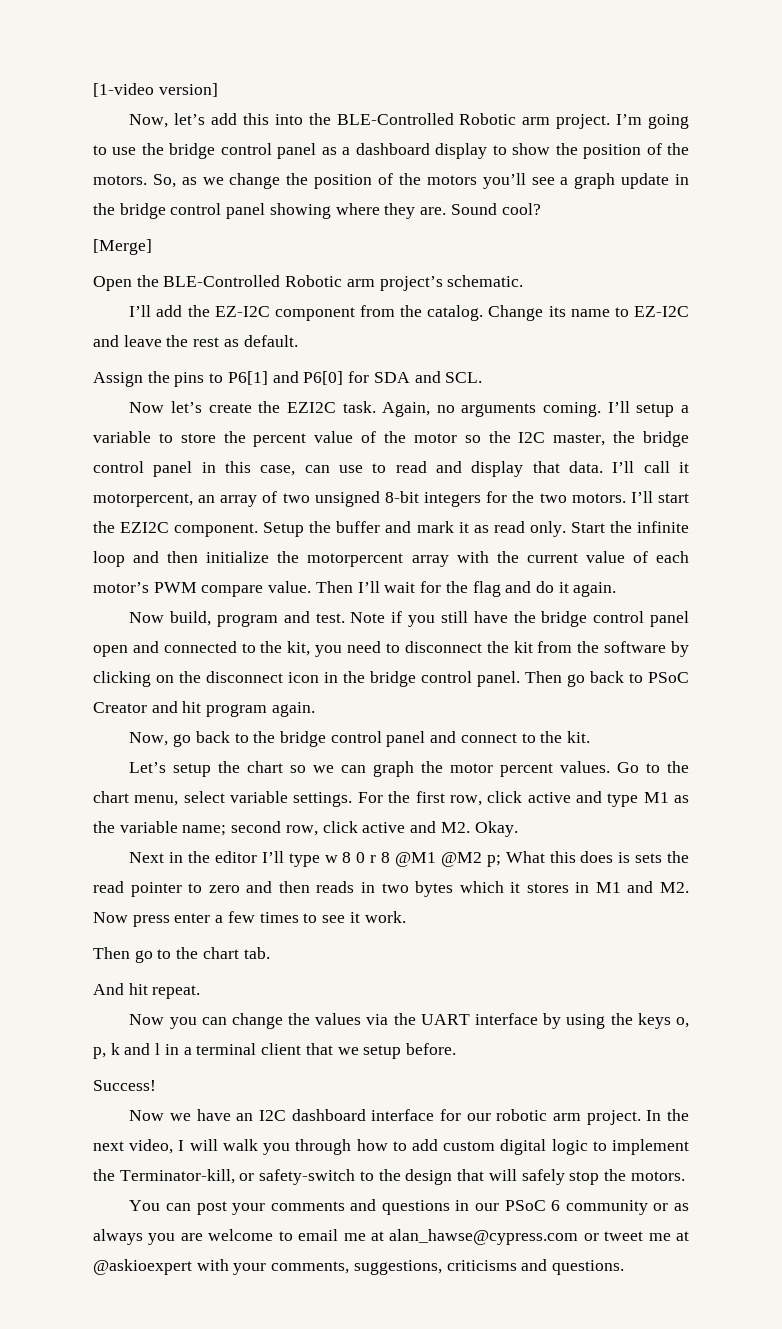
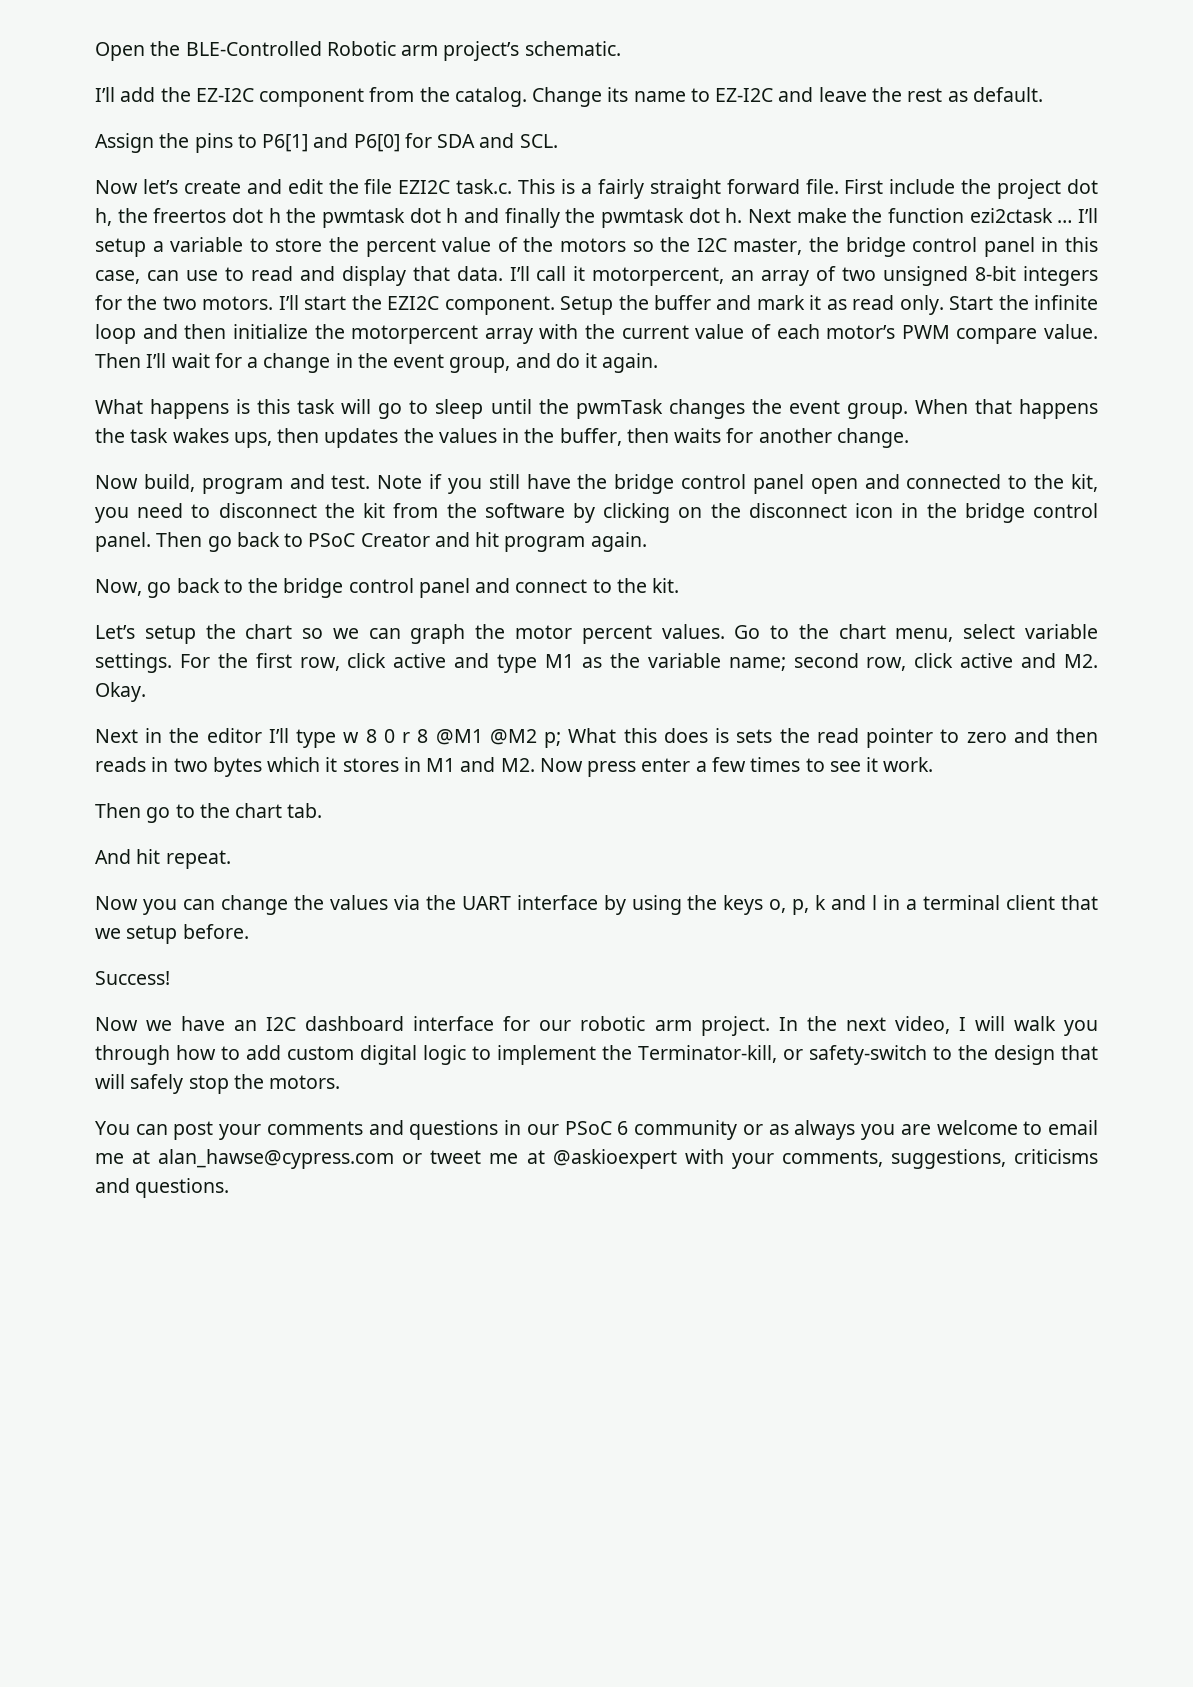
- [1-video version]
- Now, let’s add this into the BLE-Controlled Robotic arm project. I’m going to use the bridge control panel as a dashboard display to show the position of the motors. So, as we change the position of the motors you’ll see a graph update in the bridge control panel showing where they are. Sound cool?
- [Merge]
- Now let’s create the EZI2C task. Again, no arguments coming.
+ Now let’s create and edit the file EZI2C task.c. This is a fairly straight forward file. First include the project dot h, the freertos dot h the pwmtask dot h and finally the pwmtask dot h. Next make the function ezi2ctask …
- I’ll setup a variable to store the percent value of the motor so the I2C master, the bridge control panel in this case, can use to read and display that data.
+ I’ll setup a variable to store the percent value of the motors so the I2C master, the bridge control panel in this case, can use to read and display that data.
- Then I’ll wait for the flag and do it again.
+ Then I’ll wait for a change in the event group, and do it again.
+ What happens is this task will go to sleep until the pwmTask changes the event group. When that happens the task wakes ups, then updates the values in the buffer, then waits for another change.

